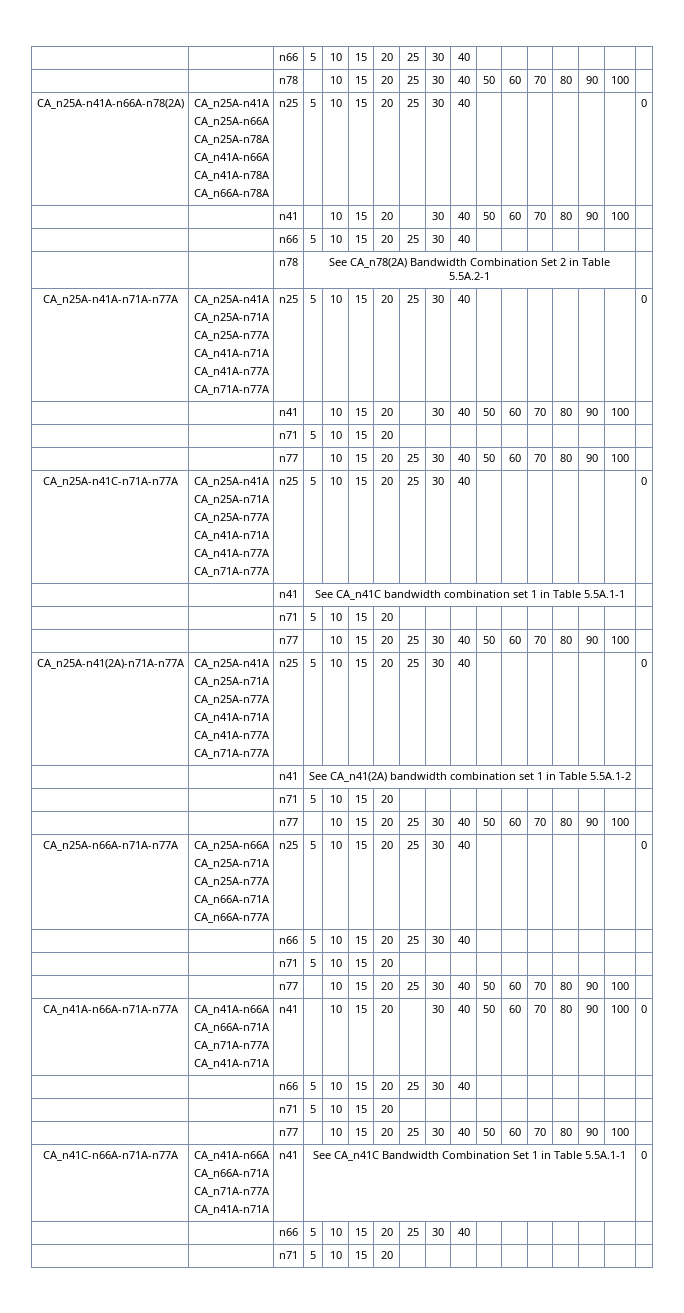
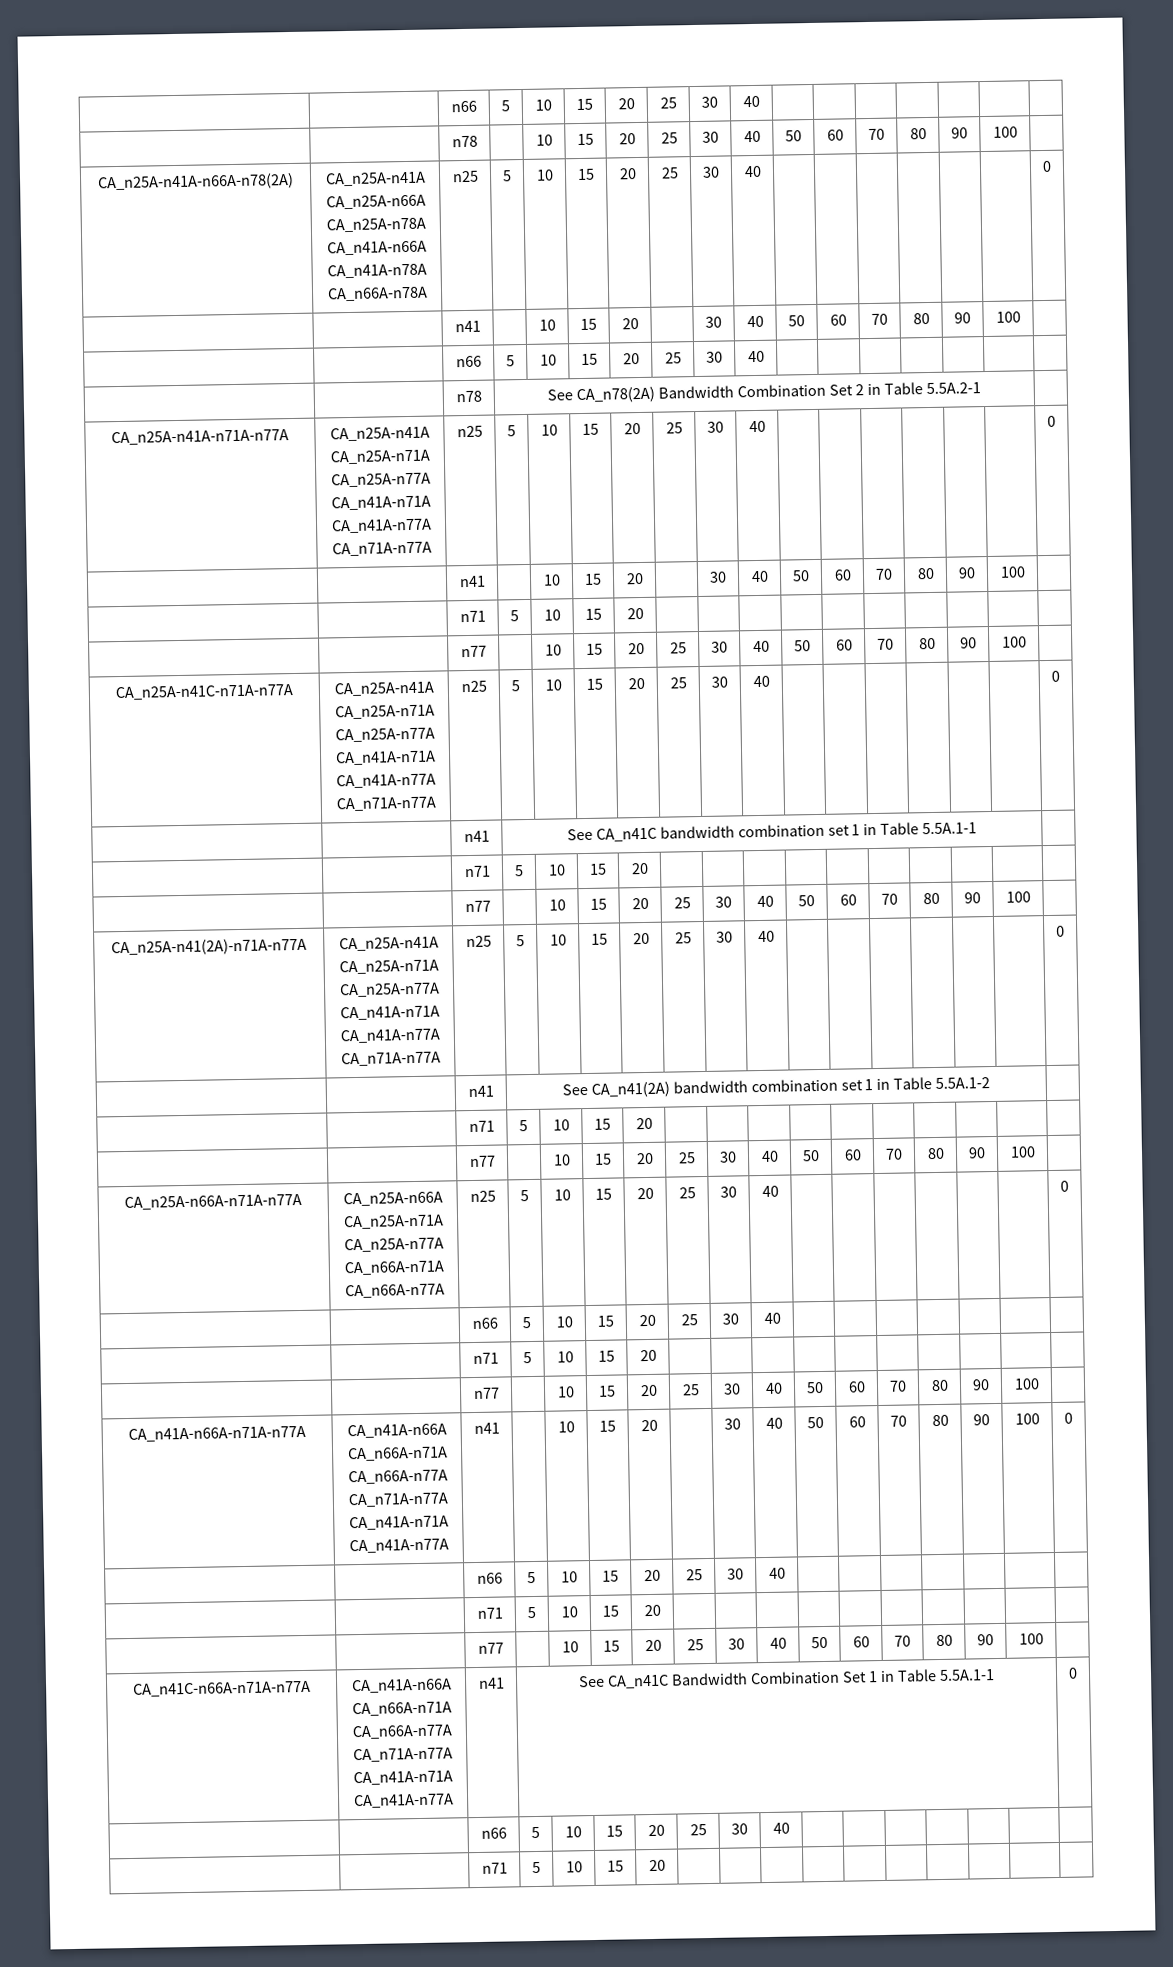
  CA_n41A-n66A-n71A-n77A | CA_n41A-n66A
  CA_n66A-n71A
+ CA_n66A-n77A
  CA_n71A-n77A
- CA_n41A-n71A | n41 | | 10 | 15 | 20 | | 30 | 40 | 50 | 60 | 70 | 80 | 90 | 100 | 0
+ CA_n41A-n71A
+ CA_n41A-n77A | n41 | | 10 | 15 | 20 | | 30 | 40 | 50 | 60 | 70 | 80 | 90 | 100 | 0
  CA_n41C-n66A-n71A-n77A | CA_n41A-n66A
  CA_n66A-n71A
+ CA_n66A-n77A
  CA_n71A-n77A
- CA_n41A-n71A | n41 | See CA_n41C Bandwidth Combination Set 1 in Table 5.5A.1-1 | 0
+ CA_n41A-n71A
+ CA_n41A-n77A | n41 | See CA_n41C Bandwidth Combination Set 1 in Table 5.5A.1-1 | 0

